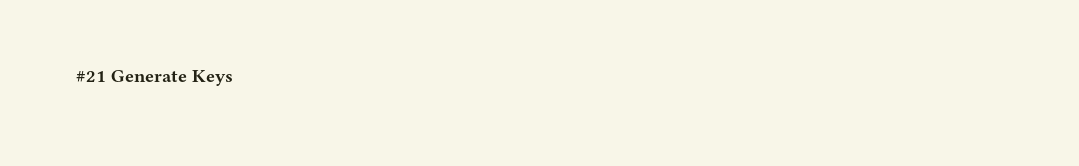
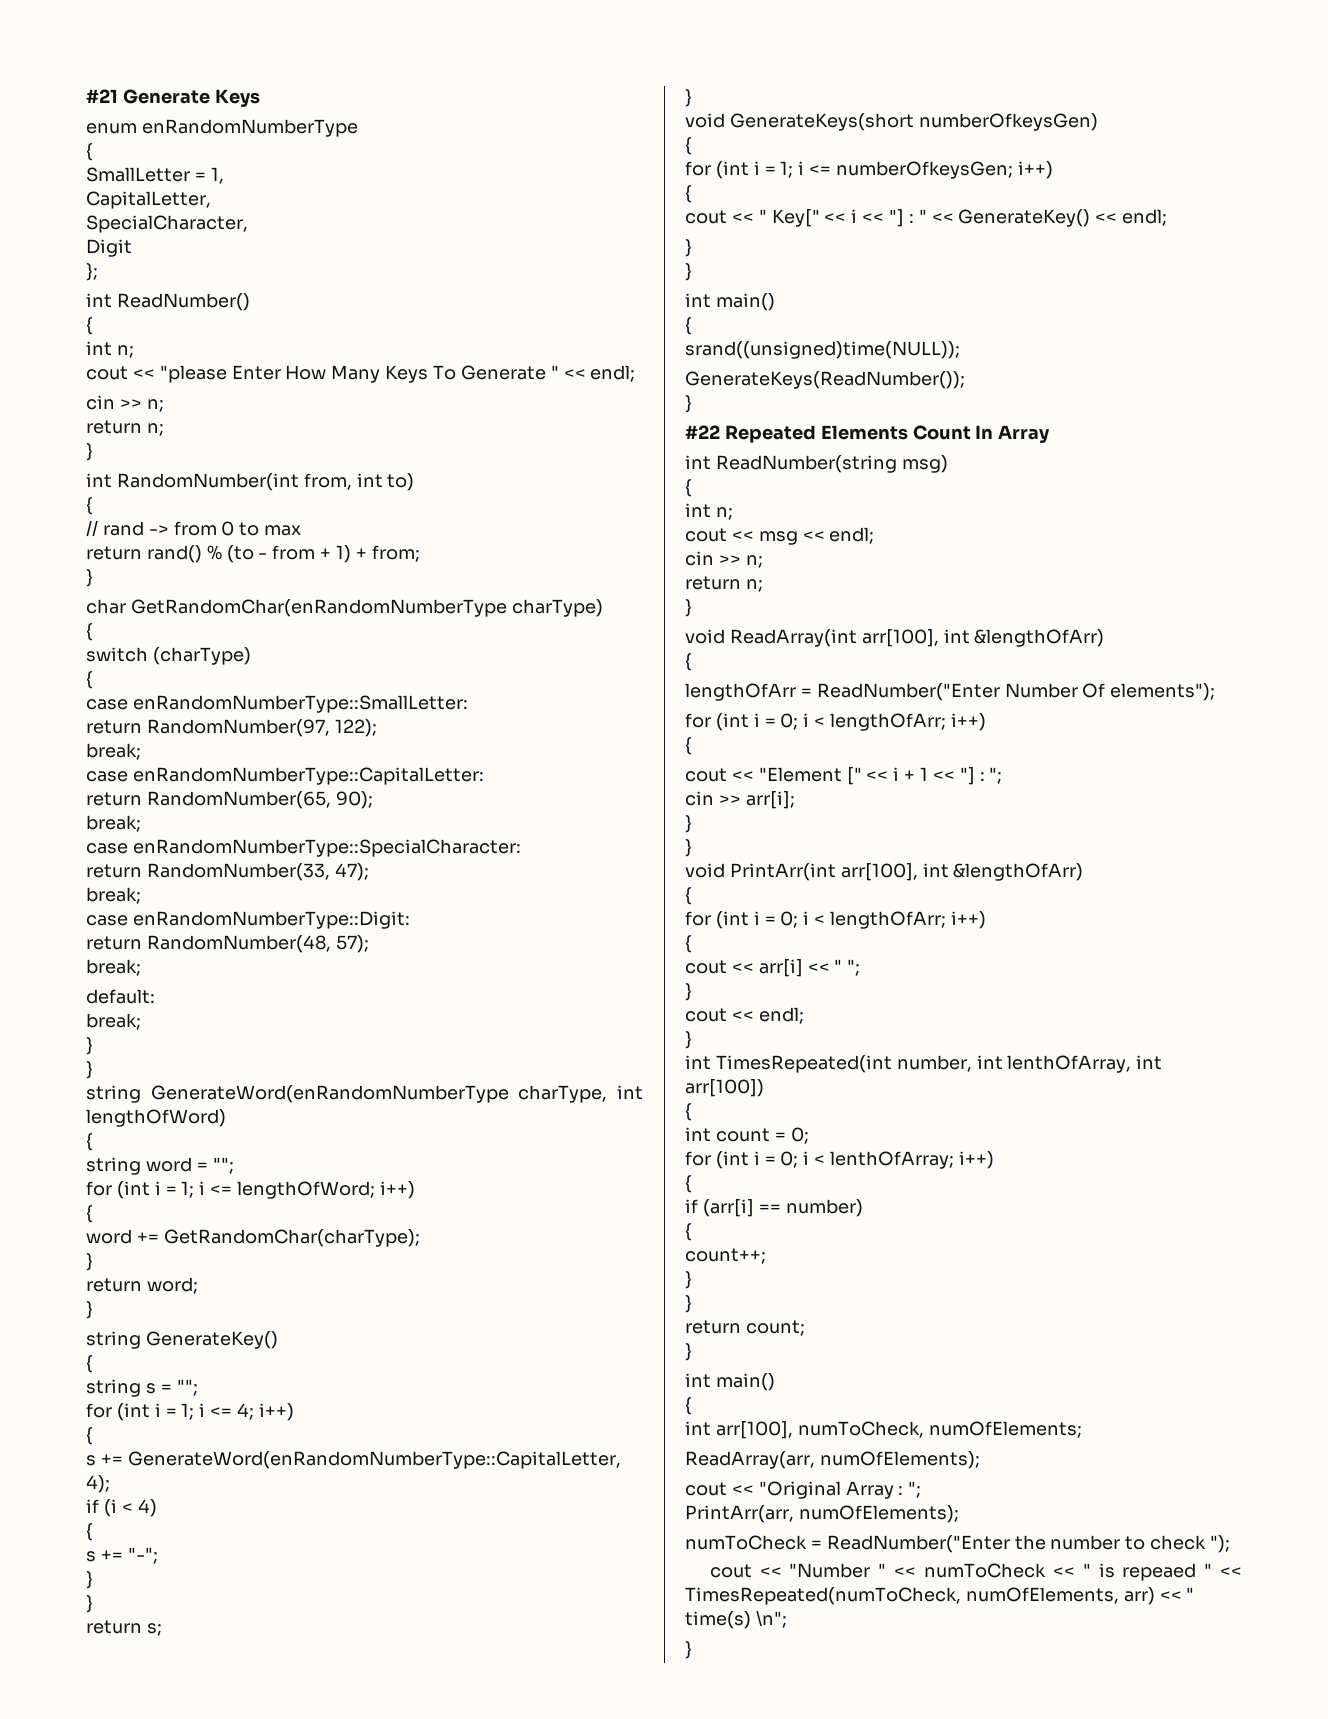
+ enum enRandomNumberType
+ {
+ SmallLetter = 1,
+ CapitalLetter,
+ SpecialCharacter,
+ Digit
+ };
+ int ReadNumber()
+ {
+ int n;
+ cout << "please Enter How Many Keys To Generate " << endl;
+ cin >> n;
+ return n;
+ }
+ int RandomNumber(int from, int to)
+ {
+ // rand -> from 0 to max
+ return rand() % (to - from + 1) + from;
+ }
+ char GetRandomChar(enRandomNumberType charType)
+ {
+ switch (charType)
+ {
+ case enRandomNumberType::SmallLetter:
+ return RandomNumber(97, 122);
+ break;
+ case enRandomNumberType::CapitalLetter:
+ return RandomNumber(65, 90);
+ break;
+ case enRandomNumberType::SpecialCharacter:
+ return RandomNumber(33, 47);
+ break;
+ case enRandomNumberType::Digit:
+ return RandomNumber(48, 57);
+ break;
+ default:
+ break;
+ }
+ }
+ string GenerateWord(enRandomNumberType charType, int lengthOfWord)
+ {
+ string word = "";
+ for (int i = 1; i <= lengthOfWord; i++)
+ {
+ word += GetRandomChar(charType);
+ }
+ return word;
+ }
+ string GenerateKey()
+ {
+ string s = "";
+ for (int i = 1; i <= 4; i++)
+ {
+ s += GenerateWord(enRandomNumberType::CapitalLetter, 4);
+ if (i < 4)
+ {
+ s += "-";
+ }
+ }
+ return s;
+ }
+ void GenerateKeys(short numberOfkeysGen)
+ {
+ for (int i = 1; i <= numberOfkeysGen; i++)
+ {
+ cout << " Key[" << i << "] : " << GenerateKey() << endl;
+ }
+ }
+ int main()
+ {
+ srand((unsigned)time(NULL));
+ GenerateKeys(ReadNumber());
+ }
+ #22 Repeated Elements Count In Array
+ int ReadNumber(string msg)
+ {
+ int n;
+ cout << msg << endl;
+ cin >> n;
+ return n;
+ }
+ void ReadArray(int arr[100], int &lengthOfArr)
+ {
+ lengthOfArr = ReadNumber("Enter Number Of elements");
+ for (int i = 0; i < lengthOfArr; i++)
+ {
+ cout << "Element [" << i + 1 << "] : ";
+ cin >> arr[i];
+ }
+ }
+ void PrintArr(int arr[100], int &lengthOfArr)
+ {
+ for (int i = 0; i < lengthOfArr; i++)
+ {
+ cout << arr[i] << " ";
+ }
+ cout << endl;
+ }
+ int TimesRepeated(int number, int lenthOfArray, int arr[100])
+ {
+ int count = 0;
+ for (int i = 0; i < lenthOfArray; i++)
+ {
+ if (arr[i] == number)
+ {
+ count++;
+ }
+ }
+ return count;
+ }
+ int main()
+ {
+ int arr[100], numToCheck, numOfElements;
+ ReadArray(arr, numOfElements);
+ cout << "Original Array : ";
+ PrintArr(arr, numOfElements);
+ numToCheck = ReadNumber("Enter the number to check ");
+ cout << "Number " << numToCheck << " is repeaed " << TimesRepeated(numToCheck, numOfElements, arr) << " time(s) \n";
+ }

